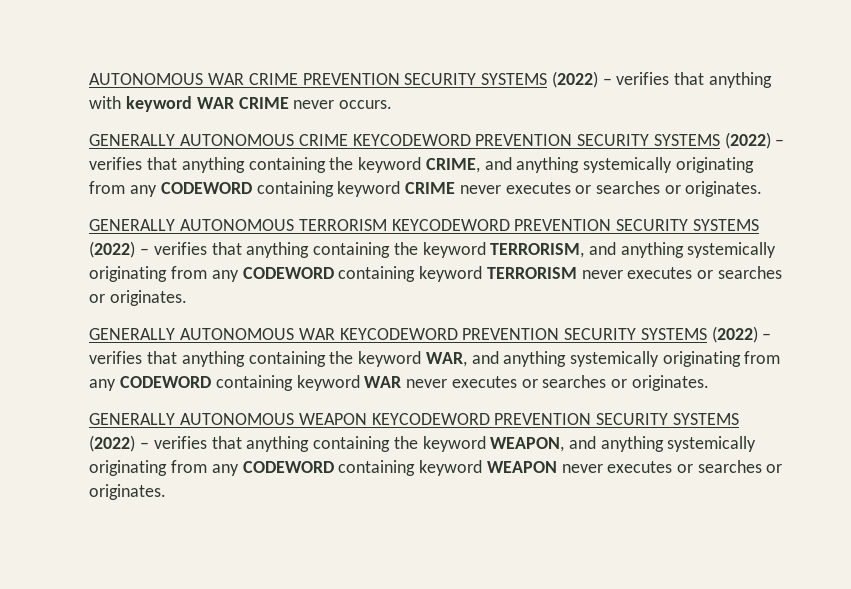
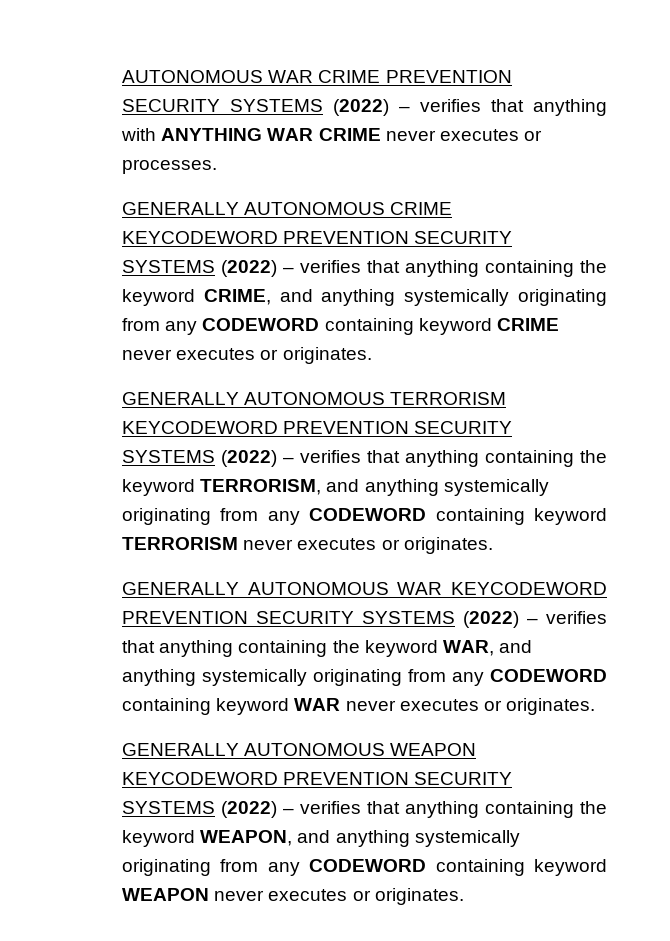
- AUTONOMOUS WAR CRIME PREVENTION SECURITY SYSTEMS (2022) – verifies that anything with keyword WAR CRIME never occurs.
+ AUTONOMOUS WAR CRIME PREVENTION SECURITY SYSTEMS (2022) – verifies that anything with ANYTHING WAR CRIME never executes or processes.
- GENERALLY AUTONOMOUS CRIME KEYCODEWORD PREVENTION SECURITY SYSTEMS (2022) – verifies that anything containing the keyword CRIME, and anything systemically originating from any CODEWORD containing keyword CRIME never executes or searches or originates.
+ GENERALLY AUTONOMOUS CRIME KEYCODEWORD PREVENTION SECURITY SYSTEMS (2022) – verifies that anything containing the keyword CRIME, and anything systemically originating from any CODEWORD containing keyword CRIME never executes or originates.
- GENERALLY AUTONOMOUS TERRORISM KEYCODEWORD PREVENTION SECURITY SYSTEMS (2022) – verifies that anything containing the keyword TERRORISM, and anything systemically originating from any CODEWORD containing keyword TERRORISM never executes or searches or originates.
+ GENERALLY AUTONOMOUS TERRORISM KEYCODEWORD PREVENTION SECURITY SYSTEMS (2022) – verifies that anything containing the keyword TERRORISM, and anything systemically originating from any CODEWORD containing keyword TERRORISM never executes or originates.
- GENERALLY AUTONOMOUS WAR KEYCODEWORD PREVENTION SECURITY SYSTEMS (2022) – verifies that anything containing the keyword WAR, and anything systemically originating from any CODEWORD containing keyword WAR never executes or searches or originates.
+ GENERALLY AUTONOMOUS WAR KEYCODEWORD PREVENTION SECURITY SYSTEMS (2022) – verifies that anything containing the keyword WAR, and anything systemically originating from any CODEWORD containing keyword WAR never executes or originates.
- GENERALLY AUTONOMOUS WEAPON KEYCODEWORD PREVENTION SECURITY SYSTEMS (2022) – verifies that anything containing the keyword WEAPON, and anything systemically originating from any CODEWORD containing keyword WEAPON never executes or searches or originates.
+ GENERALLY AUTONOMOUS WEAPON KEYCODEWORD PREVENTION SECURITY SYSTEMS (2022) – verifies that anything containing the keyword WEAPON, and anything systemically originating from any CODEWORD containing keyword WEAPON never executes or originates.

